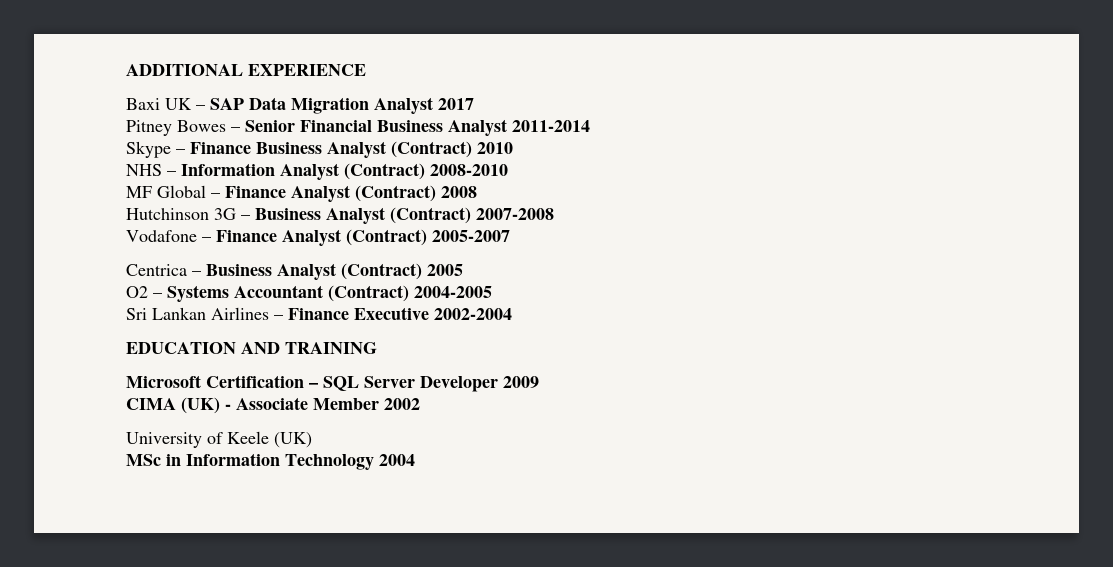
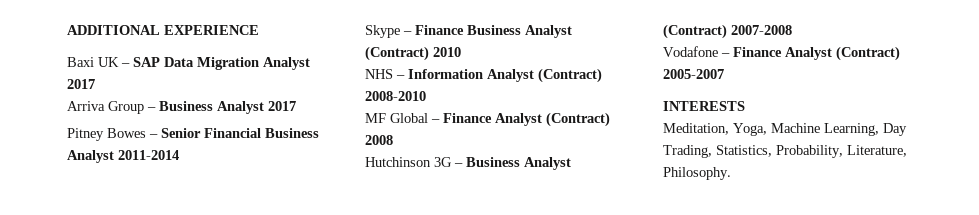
+ Arriva Group – Business Analyst 2017
- Centrica – Business Analyst (Contract) 2005
- O2 – Systems Accountant (Contract) 2004-2005
- Sri Lankan Airlines – Finance Executive 2002-2004
- EDUCATION AND TRAINING
- Microsoft Certification – SQL Server Developer 2009
- CIMA (UK) - Associate Member 2002
- University of Keele (UK)
- MSc in Information Technology 2004
+ INTERESTS
+ Meditation, Yoga, Machine Learning, Day Trading, Statistics, Probability, Literature, Philosophy.

